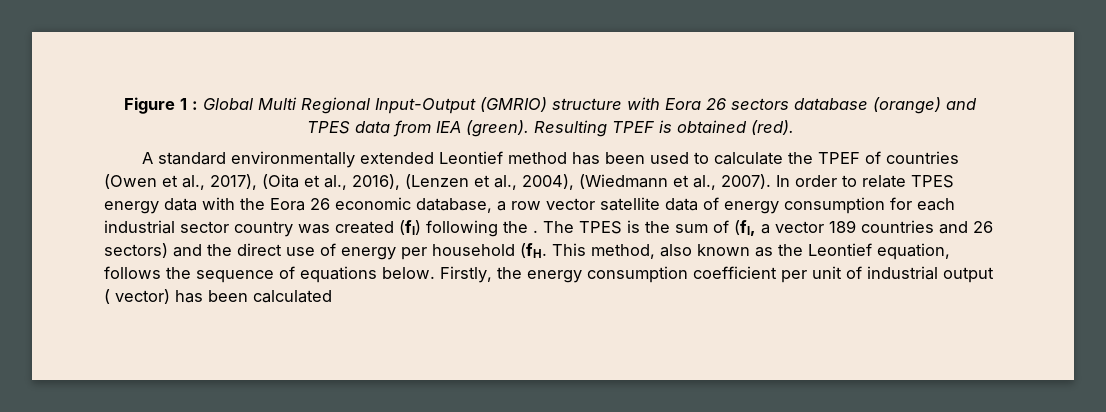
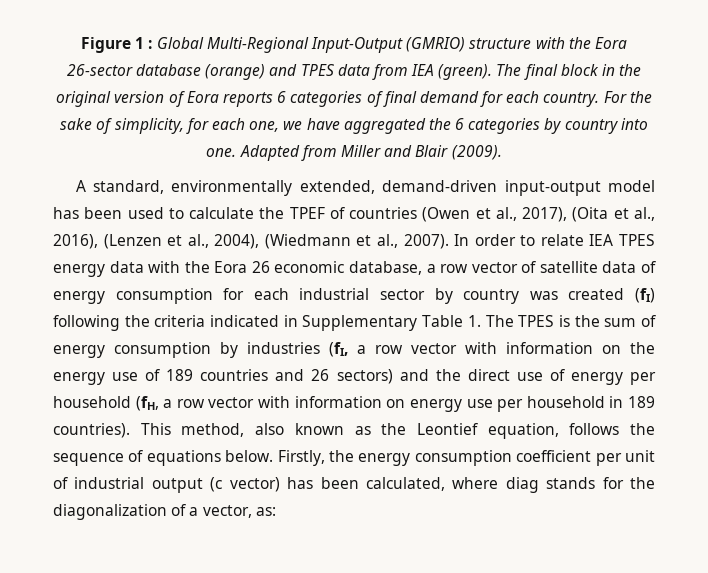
- Figure 1 : Global Multi Regional Input-Output (GMRIO) structure with Eora 26 sectors database (orange) and TPES data from IEA (green).
+ Figure 1 : Global Multi-Regional Input-Output (GMRIO) structure with the Eora 26-sector database (orange) and TPES data from IEA (green).
- Resulting TPEF is obtained (red).
- A standard environmentally extended Leontief method has been used to calculate the TPEF of countries (Owen et al., 2017), (Oita et al., 2016), (Lenzen et al., 2004), (Wiedmann et al., 2007).
+ The final block in the original version of Eora reports 6 categories of final demand for each country. For the sake of simplicity, for each one, we have aggregated the 6 categories by country into one. Adapted from Miller and Blair (2009).
+ A standard, environmentally extended, demand-driven input-output model has been used to calculate the TPEF of countries (Owen et al., 2017), (Oita et al., 2016), (Lenzen et al., 2004), (Wiedmann et al., 2007).
- In order to relate TPES energy data with the Eora 26 economic database, a row vector satellite data of energy consumption for each industrial sector country was created (fI) following the . The TPES is the sum of (fI, a vector 189 countries and 26 sectors) and the direct use of energy per household (fH.
+ In order to relate IEA TPES energy data with the Eora 26 economic database, a row vector of satellite data of energy consumption for each industrial sector by country was created (fI) following the criteria indicated in Supplementary Table 1. The TPES is the sum of energy consumption by industries (fI, a row vector with information on the energy use of 189 countries and 26 sectors) and the direct use of energy per household (fH, a row vector with information on energy use per household in 189 countries).
- Firstly, the energy consumption coefficient per unit of industrial output ( vector) has been calculated
+ Firstly, the energy consumption coefficient per unit of industrial output (c vector) has been calculated, where diag stands for the diagonalization of a vector, as:

